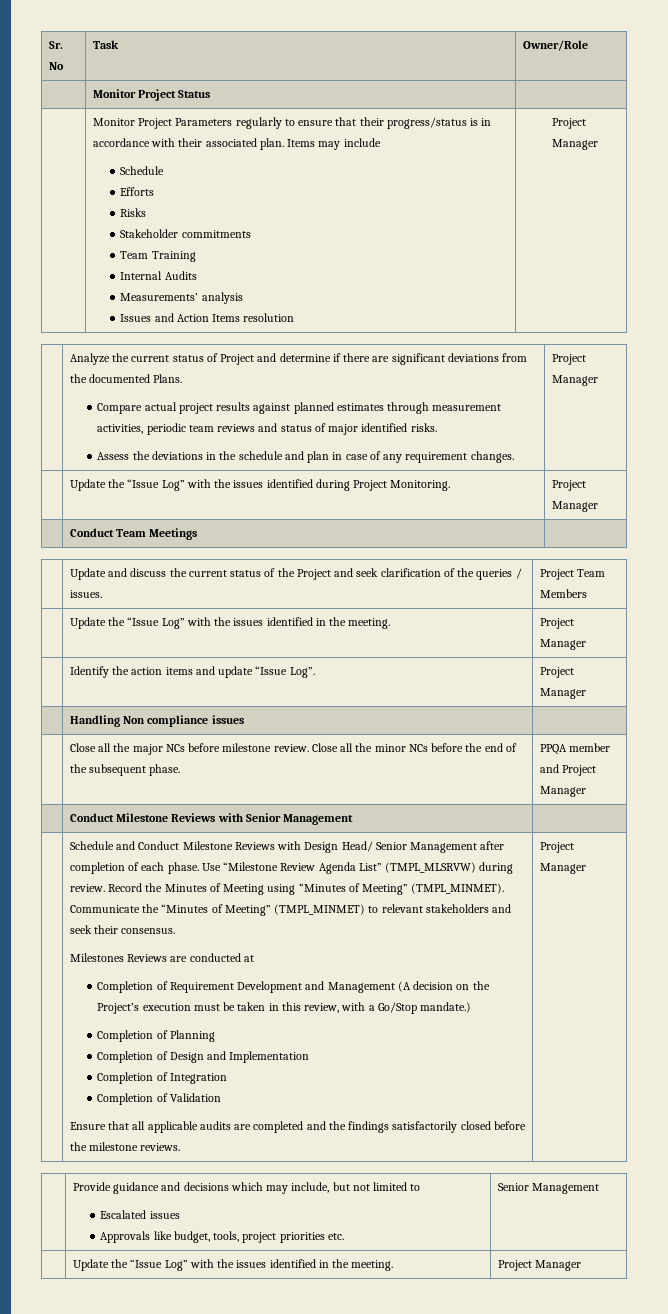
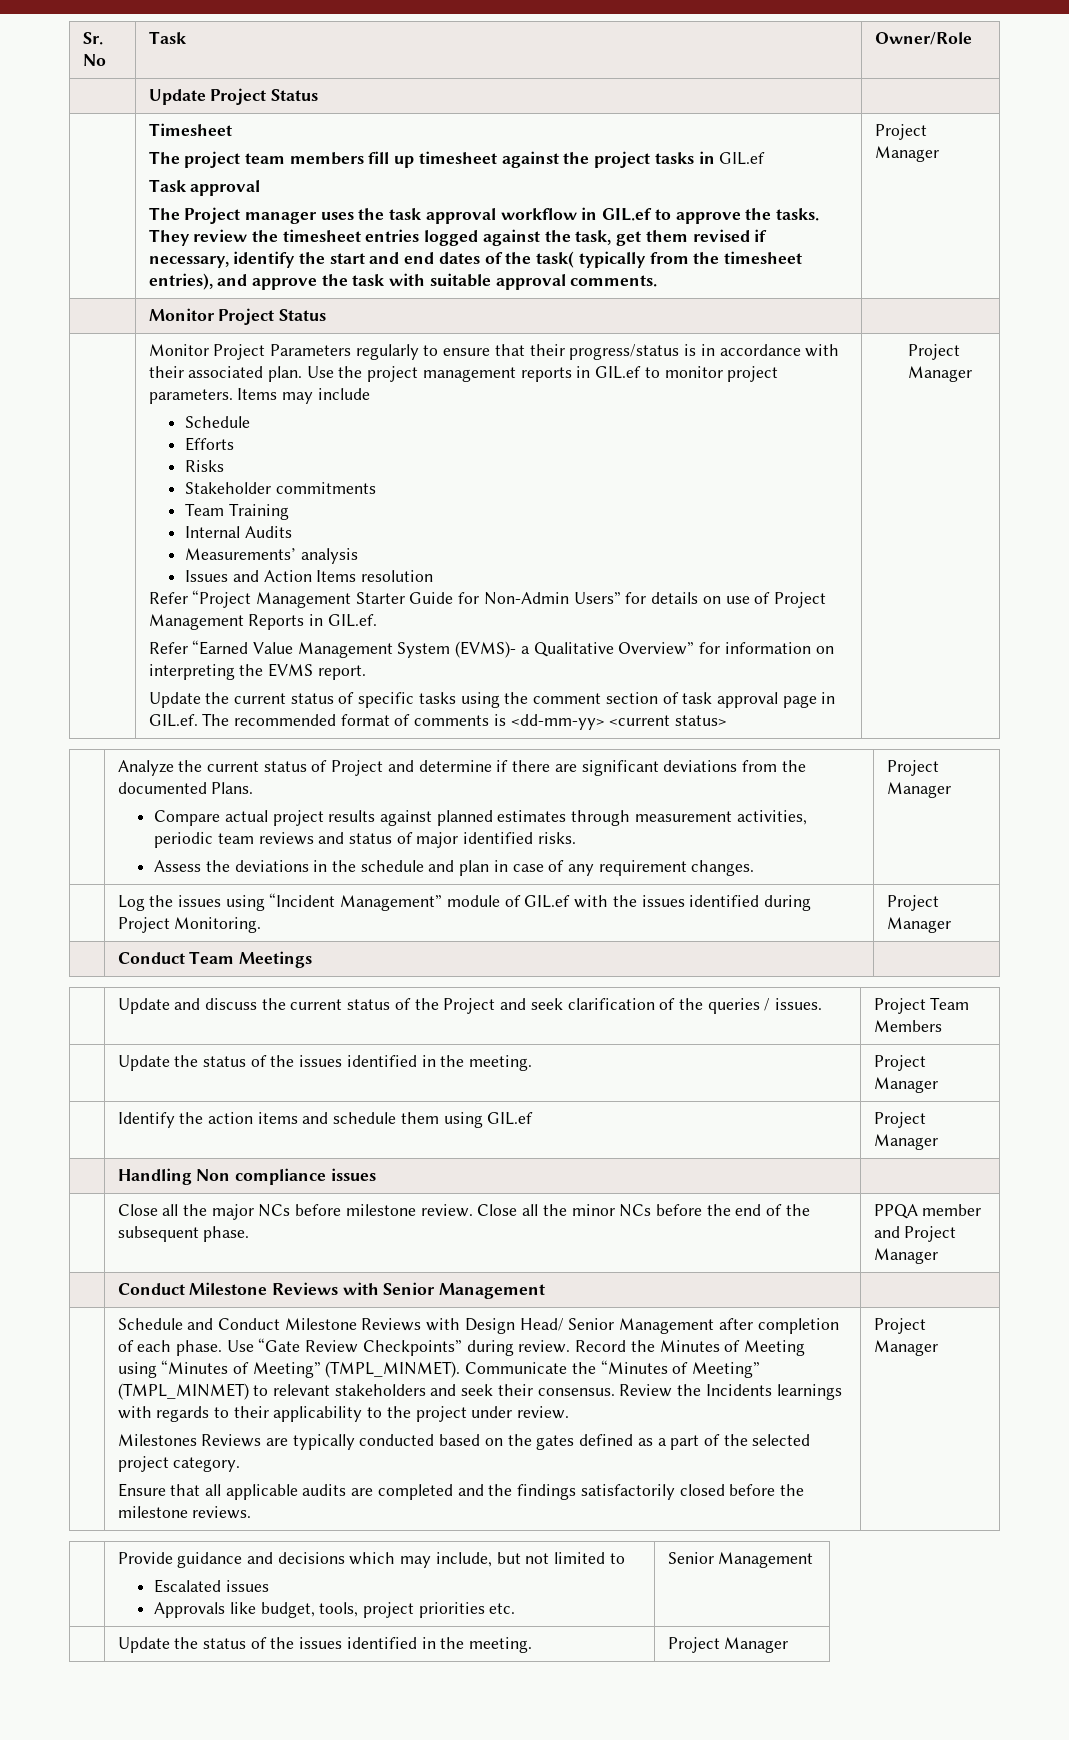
+ | Update Project Status |
+ | Timesheet
+ The project team members fill up timesheet against the project tasks in GIL.ef
+ Task approval
+ The Project manager uses the task approval workflow in GIL.ef to approve the tasks. They review the timesheet entries logged against the task, get them revised if necessary, identify the start and end dates of the task( typically from the timesheet entries), and approve the task with suitable approval comments. | Project Manager
+ Use the project management reports in GIL.ef to monitor project parameters.
+ Refer “Project Management Starter Guide for Non-Admin Users” for details on use of Project Management Reports in GIL.ef.
+ Refer “Earned Value Management System (EVMS)- a Qualitative Overview” for information on interpreting the EVMS report.
+ Update the current status of specific tasks using the comment section of task approval page in GIL.ef. The recommended format of comments is <dd-mm-yy> <current status>
- | Update the “Issue Log” with the issues identified during Project Monitoring. | Project Manager
+ | Log the issues using “Incident Management” module of GIL.ef with the issues identified during Project Monitoring. | Project Manager
  | Update and discuss the current status of the Project and seek clarification of the queries / issues. | Project Team Members
- | Update the “Issue Log” with the issues identified in the meeting. | Project Manager
+ | Update the status of the issues identified in the meeting. | Project Manager
- | Identify the action items and update “Issue Log”. | Project Manager
+ | Identify the action items and schedule them using GIL.ef | Project Manager
- Use “Milestone Review Agenda List” (TMPL_MLSRVW) during review.
+ Use “Gate Review Checkpoints” during review.
- Communicate the “Minutes of Meeting” (TMPL_MINMET) to relevant stakeholders and seek their consensus.
- Milestones Reviews are conducted at
- Completion of Requirement Development and Management (A decision on the Project’s execution must be taken in this review, with a Go/Stop mandate.)
- Completion of Planning
- Completion of Design and Implementation
- Completion of Integration
- Completion of Validation
+ Communicate the “Minutes of Meeting” (TMPL_MINMET) to relevant stakeholders and seek their consensus. Review the Incidents learnings with regards to their applicability to the project under review.
+ Milestones Reviews are typically conducted based on the gates defined as a part of the selected project category.
  | Provide guidance and decisions which may include, but not limited to
  Escalated issues
  Approvals like budget, tools, project priorities etc. | Senior Management
- | Update the “Issue Log” with the issues identified in the meeting. | Project Manager
+ | Update the status of the issues identified in the meeting. | Project Manager

